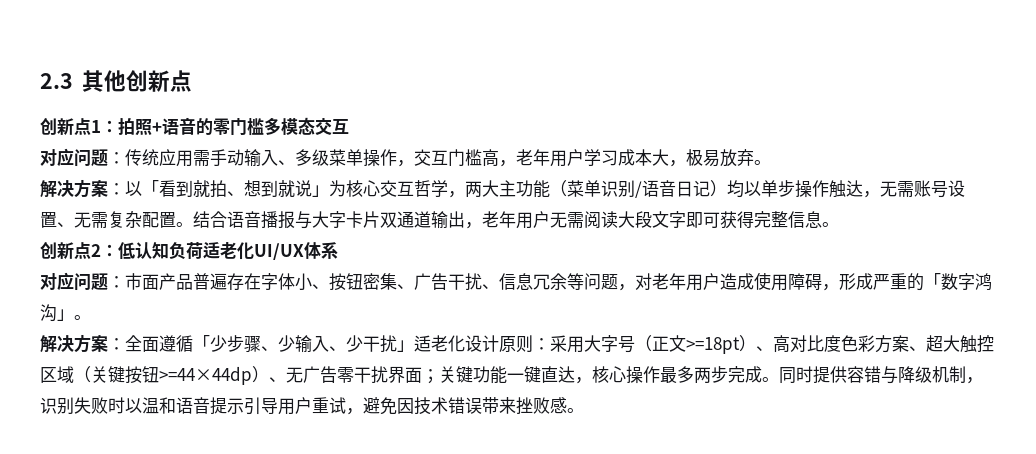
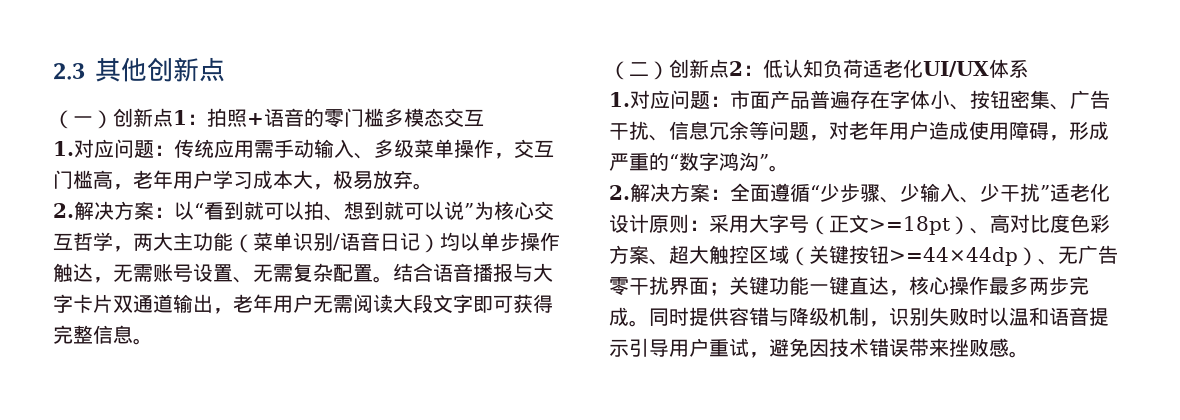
- 创新点1：拍照+语音的零门槛多模态交互
+ （一）创新点1：拍照+语音的零门槛多模态交互
- 对应问题：传统应用需手动输入、多级菜单操作，交互门槛高，老年用户学习成本大，极易放弃。
+ 1.对应问题：传统应用需手动输入、多级菜单操作，交互门槛高，老年用户学习成本大，极易放弃。
- 解决方案：以「看到就拍、想到就说」为核心交互哲学，两大主功能（菜单识别/语音日记）均以单步操作触达，无需账号设置、无需复杂配置。
+ 2.解决方案：以“看到就可以拍、想到就可以说”为核心交互哲学，两大主功能（菜单识别/语音日记）均以单步操作触达，无需账号设置、无需复杂配置。
- 创新点2：低认知负荷适老化UI/UX体系
- 对应问题：
+ （二）创新点2：低认知负荷适老化UI/UX体系
+ 1.对应问题：
- 市面产品普遍存在字体小、按钮密集、广告干扰、信息冗余等问题，对老年用户造成使用障碍，形成严重的「数字鸿沟」。
- 解决方案：
+ 市面产品普遍存在字体小、按钮密集、广告干扰、信息冗余等问题，对老年用户造成使用障碍，形成严重的“数字鸿沟”。
+ 2.解决方案：
- 全面遵循「少步骤、少输入、少干扰」适老化设计原则：
+ 全面遵循“少步骤、少输入、少干扰”适老化设计原则：

